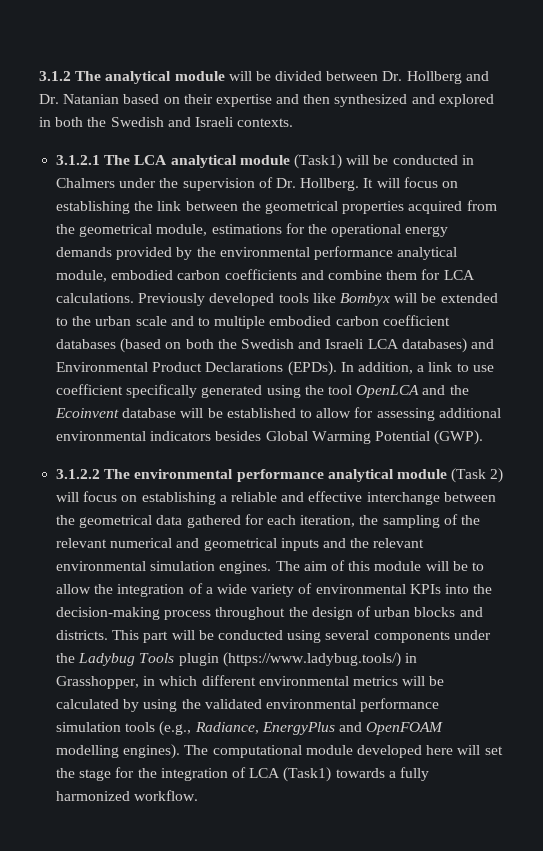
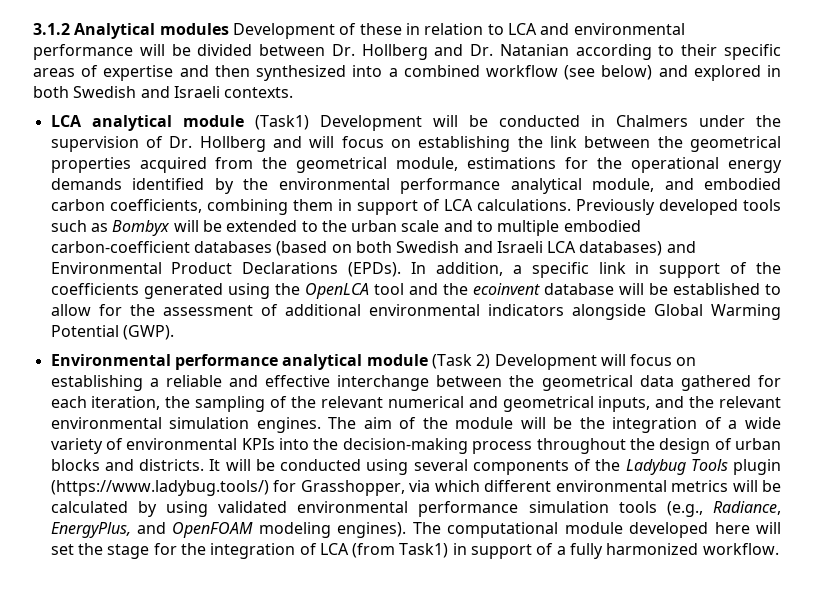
- 3.1.2 The analytical module will be divided between Dr. Hollberg and Dr. Natanian based on their expertise and then synthesized and explored in both the Swedish and Israeli contexts.
+ 3.1.2 Analytical modules Development of these in relation to LCA and environmental performance will be divided between Dr. Hollberg and Dr. Natanian according to their specific areas of expertise and then synthesized into a combined workflow (see below) and explored in both Swedish and Israeli contexts.
- 3.1.2.1 The LCA analytical module (Task1) will be conducted in Chalmers under the supervision of Dr. Hollberg. It will focus on establishing the link between the geometrical properties acquired from the geometrical module, estimations for the operational energy demands provided by the environmental performance analytical module, embodied carbon coefficients and combine them for LCA calculations.
+ LCA analytical module (Task1) Development will be conducted in Chalmers under the supervision of Dr. Hollberg and will focus on establishing the link between the geometrical properties acquired from the geometrical module, estimations for the operational energy demands identified by the environmental performance analytical module, and embodied carbon coefficients, combining them in support of LCA calculations.
- Previously developed tools like Bombyx will be extended to the urban scale and to multiple embodied carbon coefficient databases (based on both the Swedish and Israeli LCA databases) and Environmental Product Declarations (EPDs).
+ Previously developed tools such as Bombyx will be extended to the urban scale and to multiple embodied carbon-coefficient databases (based on both Swedish and Israeli LCA databases) and Environmental Product Declarations (EPDs).
- In addition, a link to use coefficient specifically generated using the tool OpenLCA and the Ecoinvent database will be established to allow for assessing additional environmental indicators besides Global Warming Potential (GWP).
+ In addition, a specific link in support of the coefficients generated using the OpenLCA tool and the ecoinvent database will be established to allow for the assessment of additional environmental indicators alongside Global Warming Potential (GWP).
- 3.1.2.2 The environmental performance analytical module (Task 2) will focus on establishing a reliable and effective interchange between the geometrical data gathered for each iteration, the sampling of the relevant numerical and geometrical inputs and the relevant environmental simulation engines.
+ Environmental performance analytical module (Task 2) Development will focus on establishing a reliable and effective interchange between the geometrical data gathered for each iteration, the sampling of the relevant numerical and geometrical inputs, and the relevant environmental simulation engines.
- The aim of this module will be to allow the integration of a wide variety of environmental KPIs into the decision-making process throughout the design of urban blocks and districts.
+ The aim of the module will be the integration of a wide variety of environmental KPIs into the decision-making process throughout the design of urban blocks and districts.
- This part will be conducted using several components under the Ladybug Tools plugin (https://www.ladybug.tools/) in Grasshopper, in which different environmental metrics will be calculated by using the validated environmental performance simulation tools (e.g., Radiance, EnergyPlus and OpenFOAM modelling engines).
+ It will be conducted using several components of the Ladybug Tools plugin (https://www.ladybug.tools/) for Grasshopper, via which different environmental metrics will be calculated by using validated environmental performance simulation tools (e.g., Radiance, EnergyPlus, and OpenFOAM modeling engines).
- The computational module developed here will set the stage for the integration of LCA (Task1) towards a fully harmonized workflow.
+ The computational module developed here will set the stage for the integration of LCA (from Task1) in support of a fully harmonized workflow.

